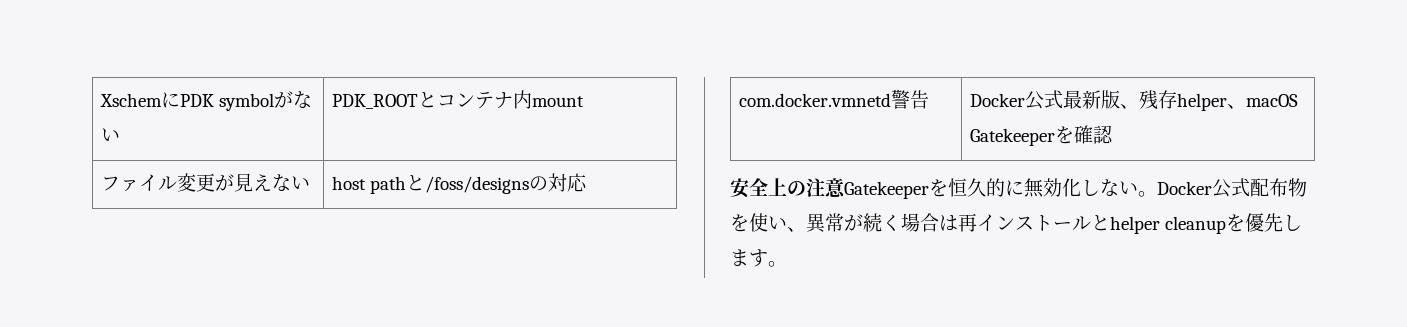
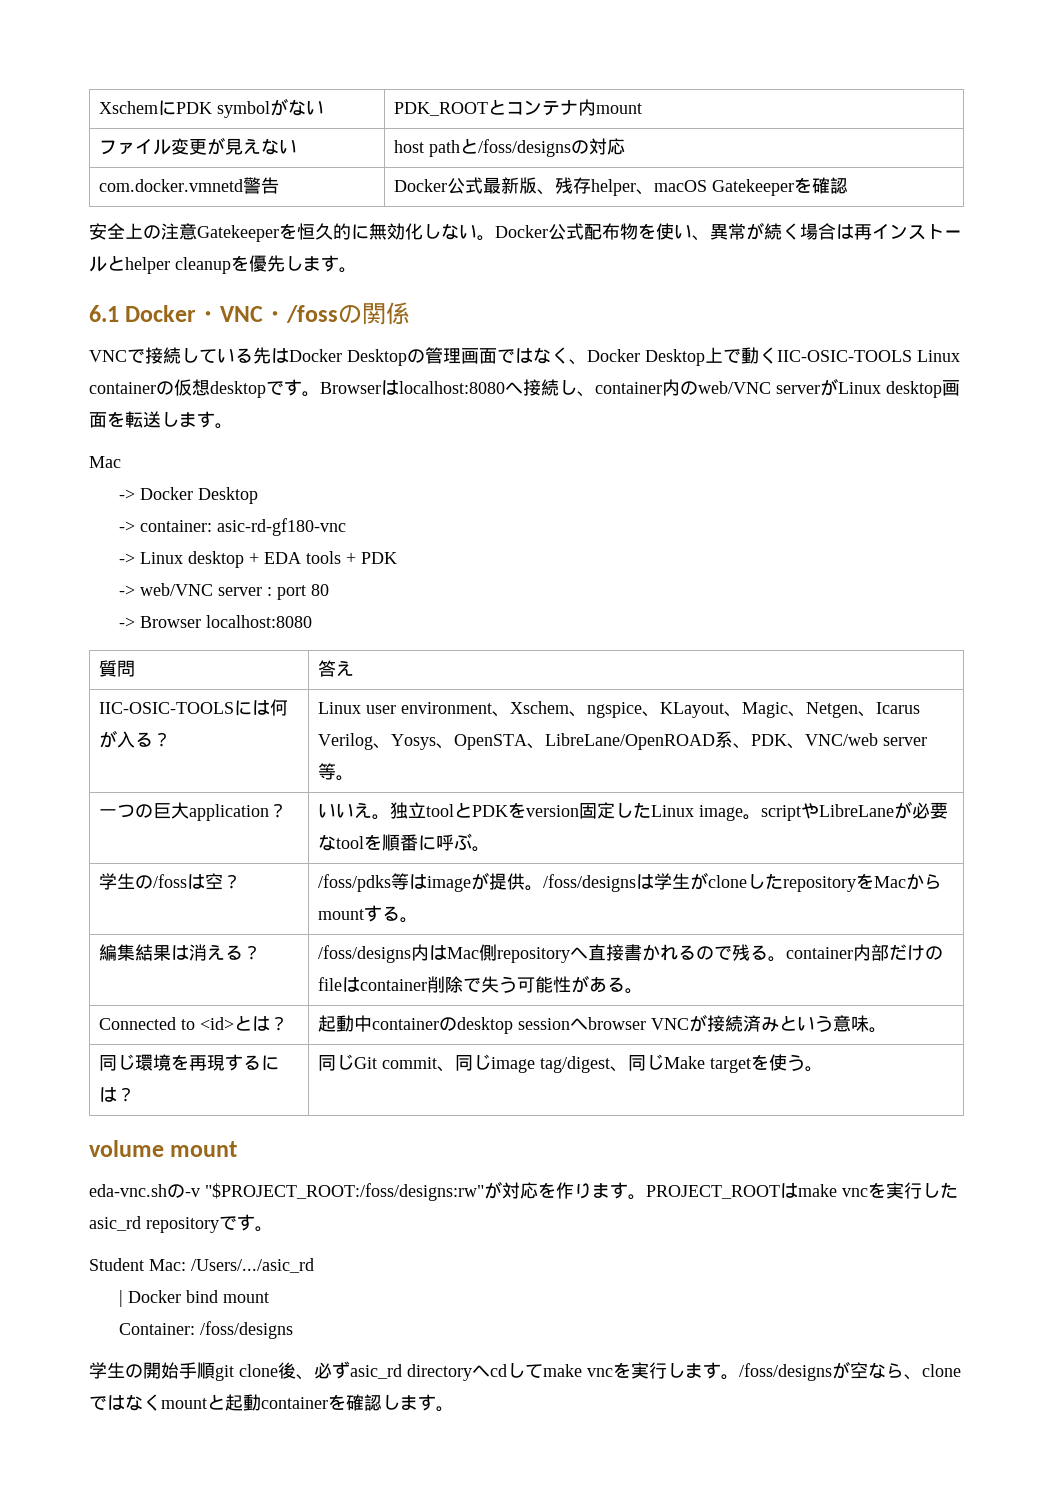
+ 6.1 Docker・VNC・/fossの関係
+ VNCで接続している先はDocker Desktopの管理画面ではなく、Docker Desktop上で動くIIC-OSIC-TOOLS Linux containerの仮想desktopです。Browserはlocalhost:8080へ接続し、container内のweb/VNC serverがLinux desktop画面を転送します。
+ Mac
+ -> Docker Desktop
+ -> container: asic-rd-gf180-vnc
+ -> Linux desktop + EDA tools + PDK
+ -> web/VNC server : port 80
+ -> Browser localhost:8080
+ 質問 | 答え
+ IIC-OSIC-TOOLSには何が入る？ | Linux user environment、Xschem、ngspice、KLayout、Magic、Netgen、Icarus Verilog、Yosys、OpenSTA、LibreLane/OpenROAD系、PDK、VNC/web server等。
+ 一つの巨大application？ | いいえ。独立toolとPDKをversion固定したLinux image。scriptやLibreLaneが必要なtoolを順番に呼ぶ。
+ 学生の/fossは空？ | /foss/pdks等はimageが提供。/foss/designsは学生がcloneしたrepositoryをMacからmountする。
+ 編集結果は消える？ | /foss/designs内はMac側repositoryへ直接書かれるので残る。container内部だけのfileはcontainer削除で失う可能性がある。
+ Connected to <id>とは？ | 起動中containerのdesktop sessionへbrowser VNCが接続済みという意味。
+ 同じ環境を再現するには？ | 同じGit commit、同じimage tag/digest、同じMake targetを使う。
+ volume mount
+ eda-vnc.shの-v "$PROJECT_ROOT:/foss/designs:rw"が対応を作ります。PROJECT_ROOTはmake vncを実行したasic_rd repositoryです。
+ Student Mac: /Users/.../asic_rd
+ | Docker bind mount
+ Container: /foss/designs
+ 学生の開始手順git clone後、必ずasic_rd directoryへcdしてmake vncを実行します。/foss/designsが空なら、cloneではなくmountと起動containerを確認します。

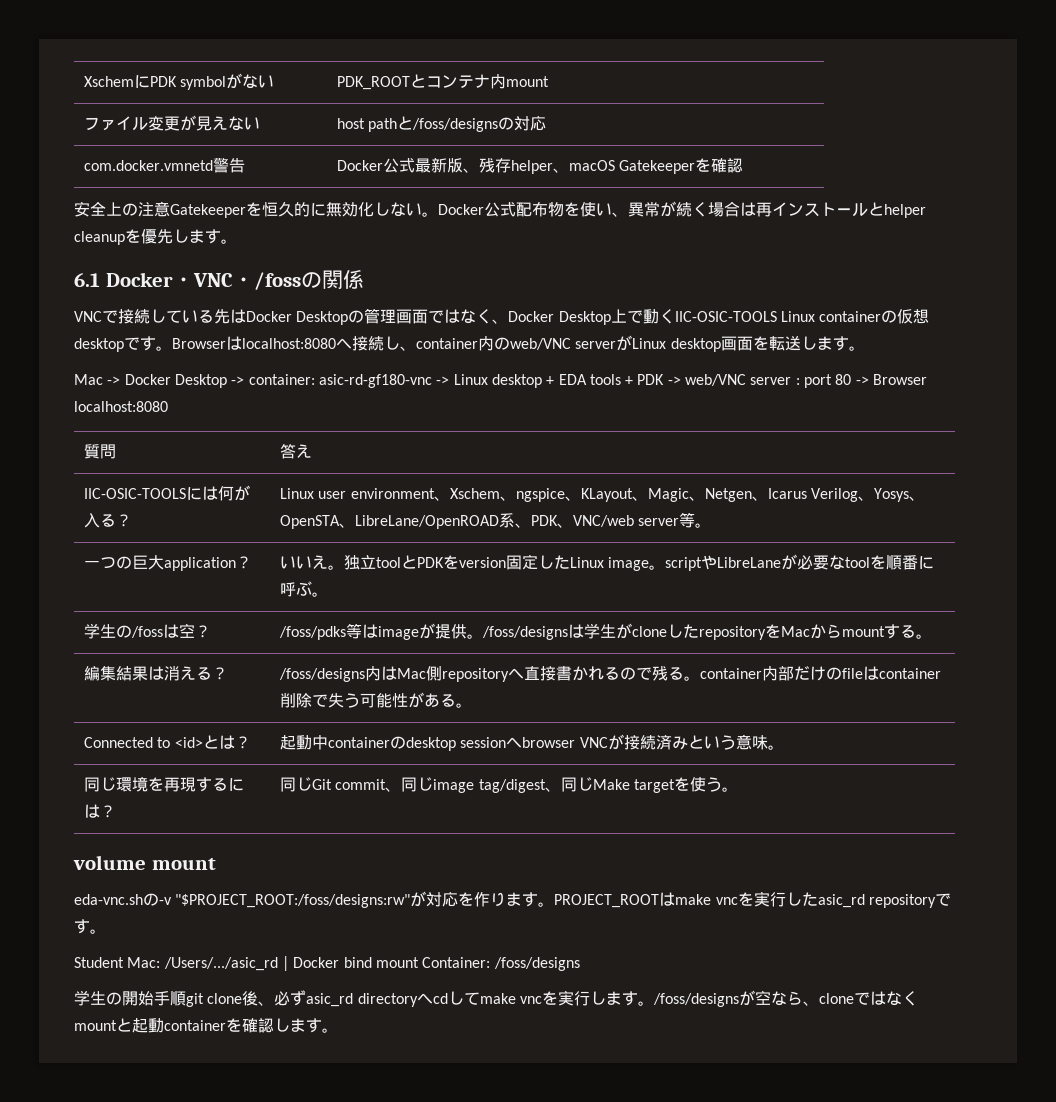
  Browserはlocalhost:8080へ接続し、container内のweb/VNC serverがLinux desktop画面を転送します。
- Mac
- -> Docker Desktop
- -> container: asic-rd-gf180-vnc
- -> Linux desktop + EDA tools + PDK
- -> web/VNC server : port 80
- -> Browser localhost:8080
+ Mac -> Docker Desktop -> container: asic-rd-gf180-vnc -> Linux desktop + EDA tools + PDK -> web/VNC server : port 80 -> Browser localhost:8080
- Student Mac: /Users/.../asic_rd
- | Docker bind mount
- Container: /foss/designs
+ Student Mac: /Users/.../asic_rd | Docker bind mount Container: /foss/designs

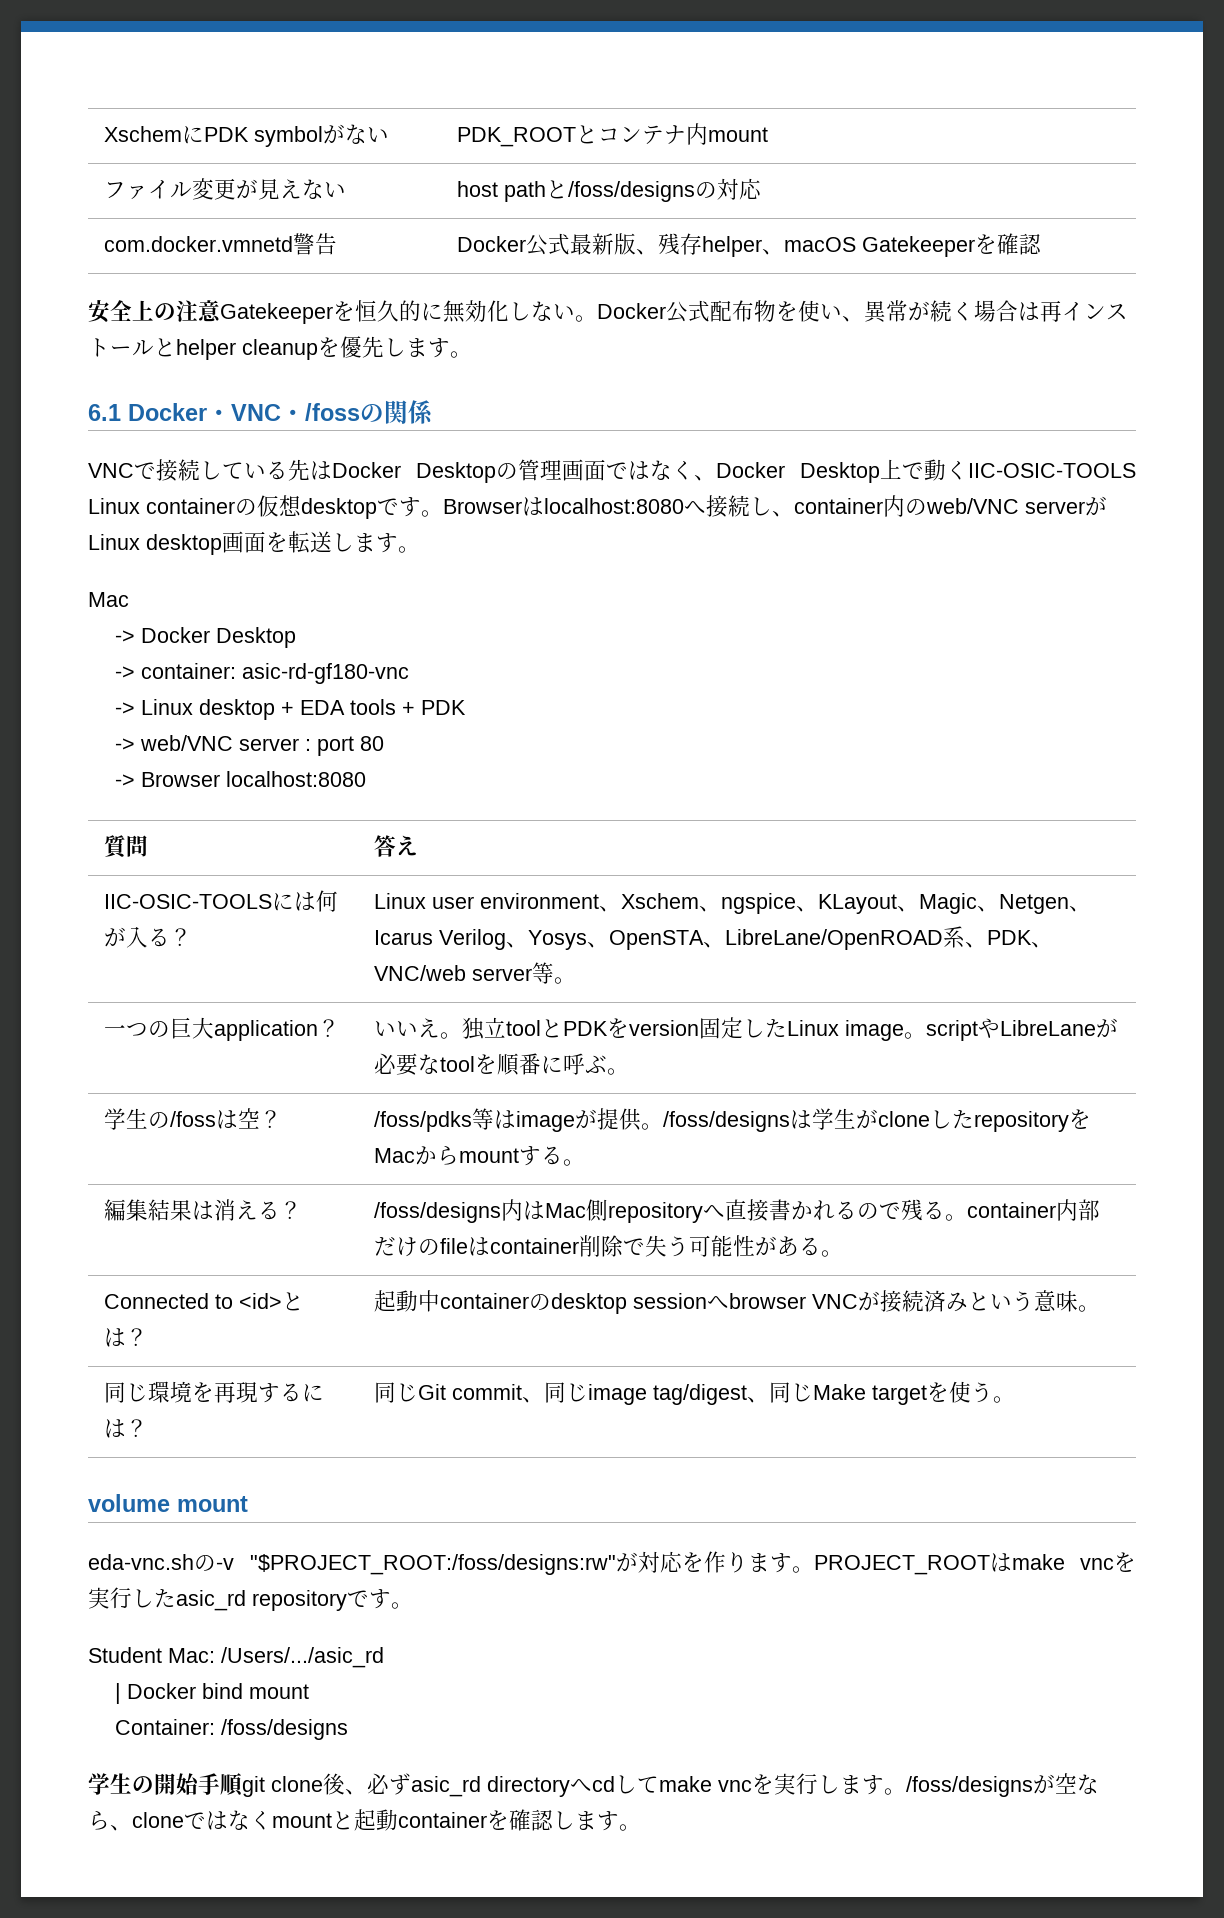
  Browserはlocalhost:8080へ接続し、container内のweb/VNC serverがLinux desktop画面を転送します。
- Mac -> Docker Desktop -> container: asic-rd-gf180-vnc -> Linux desktop + EDA tools + PDK -> web/VNC server : port 80 -> Browser localhost:8080
+ Mac
+ -> Docker Desktop
+ -> container: asic-rd-gf180-vnc
+ -> Linux desktop + EDA tools + PDK
+ -> web/VNC server : port 80
+ -> Browser localhost:8080
- Student Mac: /Users/.../asic_rd | Docker bind mount Container: /foss/designs
+ Student Mac: /Users/.../asic_rd
+ | Docker bind mount
+ Container: /foss/designs

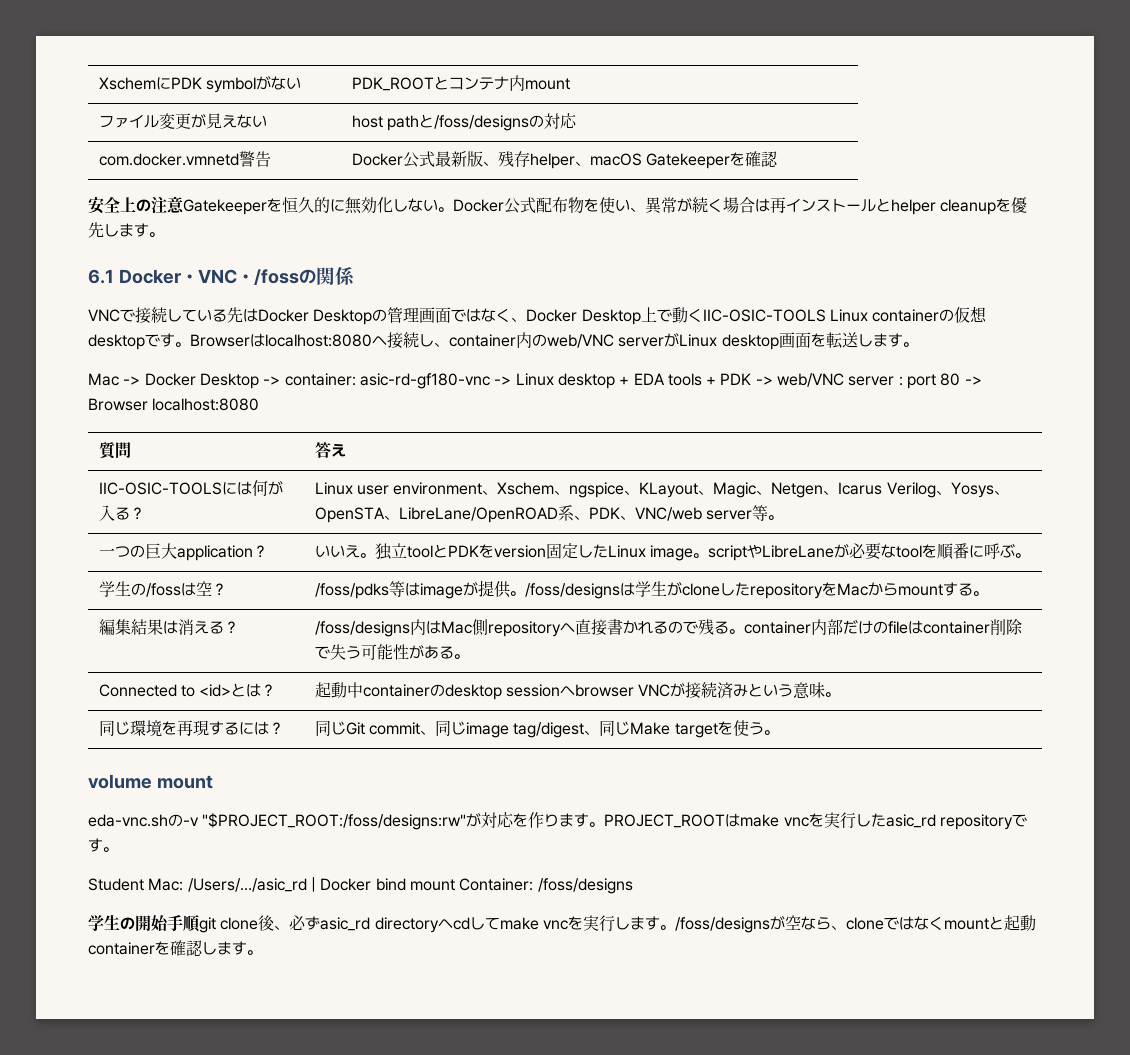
  Browserはlocalhost:8080へ接続し、container内のweb/VNC serverがLinux desktop画面を転送します。
- Mac
- -> Docker Desktop
- -> container: asic-rd-gf180-vnc
- -> Linux desktop + EDA tools + PDK
- -> web/VNC server : port 80
- -> Browser localhost:8080
+ Mac -> Docker Desktop -> container: asic-rd-gf180-vnc -> Linux desktop + EDA tools + PDK -> web/VNC server : port 80 -> Browser localhost:8080
- Student Mac: /Users/.../asic_rd
- | Docker bind mount
- Container: /foss/designs
+ Student Mac: /Users/.../asic_rd | Docker bind mount Container: /foss/designs

